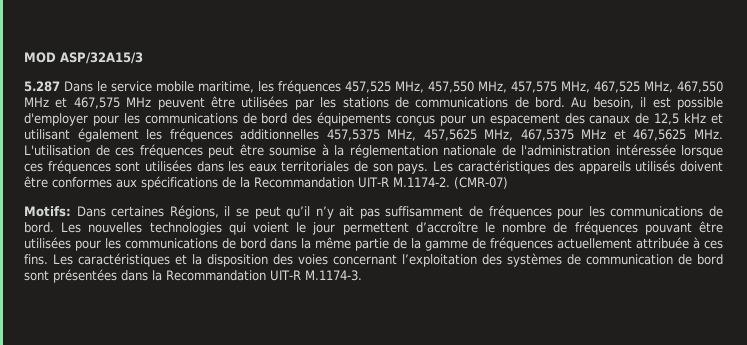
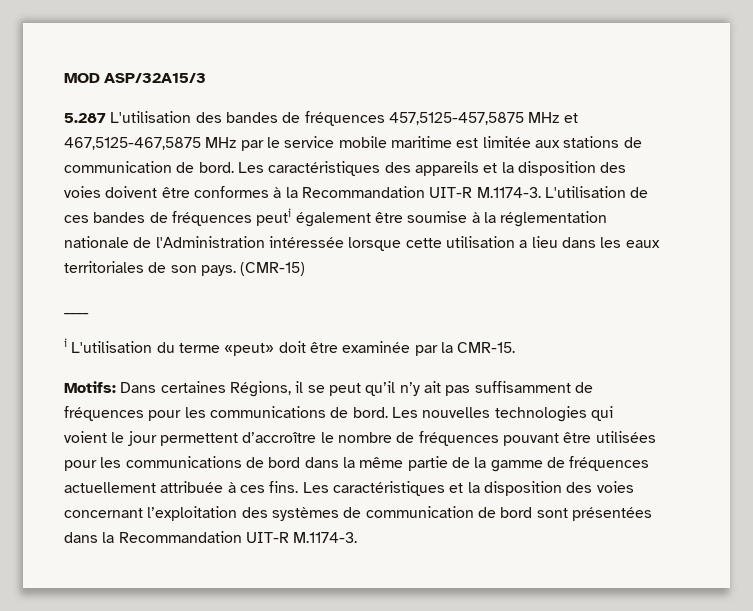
- 5.287 Dans le service mobile maritime, les fréquences 457,525 MHz, 457,550 MHz, 457,575 MHz, 467,525 MHz, 467,550 MHz et 467,575 MHz peuvent être utilisées par les stations de communications de bord. Au besoin, il est possible d'employer pour les communications de bord des équipements conçus pour un espacement des canaux de 12,5 kHz et utilisant également les fréquences additionnelles 457,5375 MHz, 457,5625 MHz, 467,5375 MHz et 467,5625 MHz. L'utilisation de ces fréquences peut être soumise à la réglementation nationale de l'administration intéressée lorsque ces fréquences sont utilisées dans les eaux territoriales de son pays.
+ 5.287 L'utilisation des bandes de fréquences 457,5125-457,5875 MHz et 467,5125-467,5875 MHz par le service mobile maritime est limitée aux stations de communication de bord. Les caractéristiques des appareils et la disposition des voies doivent être conformes à la Recommandation UIT-R M.1174-3. L'utilisation de ces bandes de fréquences peuti également être soumise à la réglementation nationale de l'Administration intéressée lorsque cette utilisation a lieu dans les eaux territoriales de son pays.
- Les caractéristiques des appareils utilisés doivent être conformes aux spécifications de la Recommandation UIT-R M.1174-2. (CMR-07)
+ (CMR-15)
+ ____
+ i L'utilisation du terme «peut» doit être examinée par la CMR-15.

